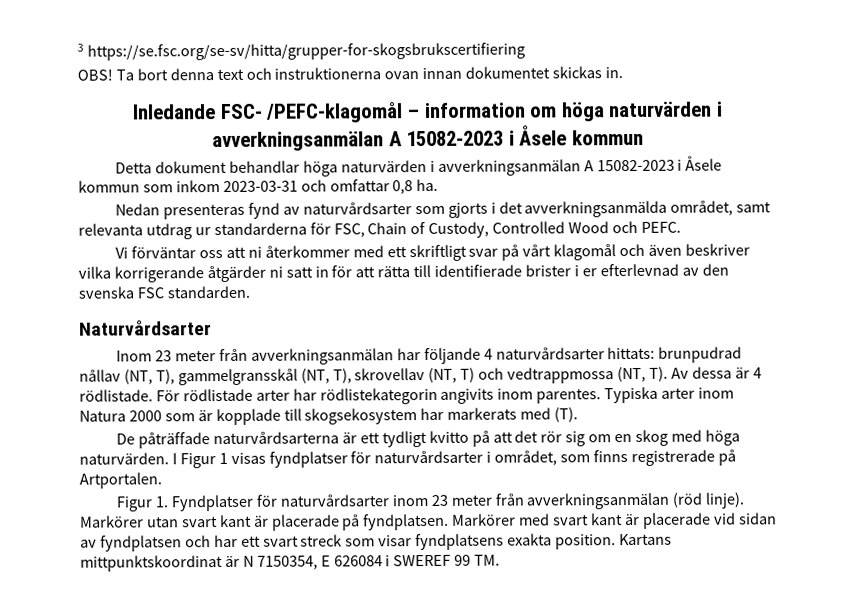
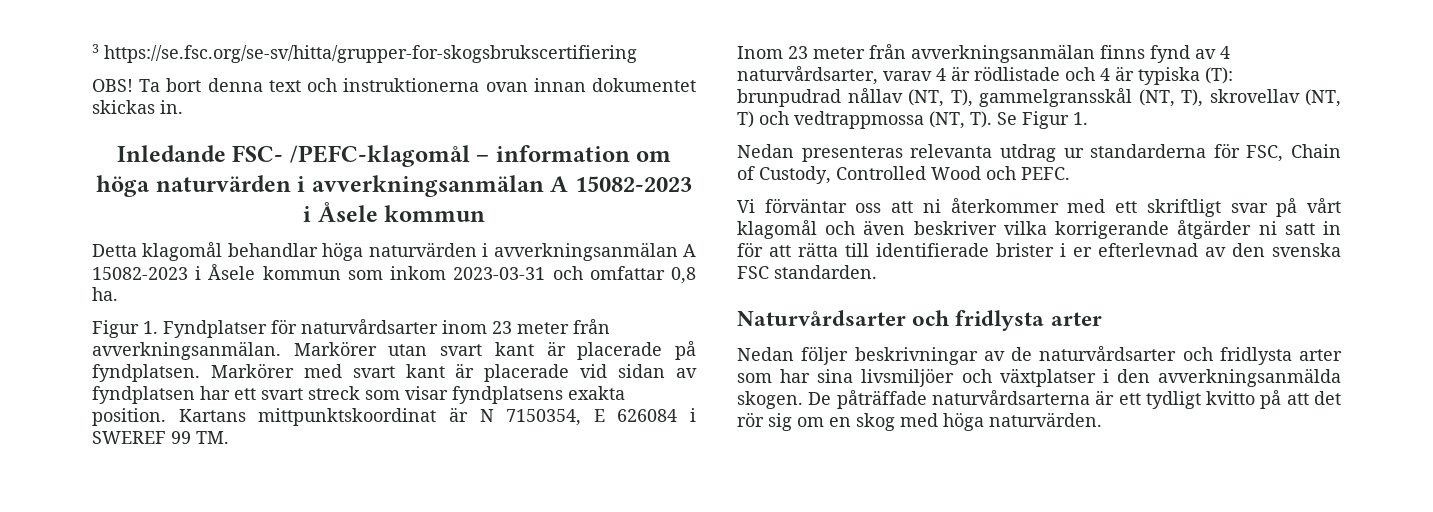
- Detta dokument behandlar höga naturvärden i avverkningsanmälan A 15082-2023 i Åsele kommun som inkom 2023-03-31 och omfattar 0,8 ha.
+ Detta klagomål behandlar höga naturvärden i avverkningsanmälan A 15082-2023 i Åsele kommun som inkom 2023-03-31 och omfattar 0,8 ha.
- Nedan presenteras fynd av naturvårdsarter som gjorts i det avverkningsanmälda området, samt relevanta utdrag ur standarderna för FSC, Chain of Custody, Controlled Wood och PEFC.
+ Figur 1. Fyndplatser för naturvårdsarter inom 23 meter från avverkningsanmälan. Markörer utan svart kant är placerade på fyndplatsen. Markörer med svart kant är placerade vid sidan av fyndplatsen har ett svart streck som visar fyndplatsens exakta position. Kartans mittpunktskoordinat är N 7150354, E 626084 i SWEREF 99 TM.
+ Inom 23 meter från avverkningsanmälan finns fynd av 4 naturvårdsarter, varav 4 är rödlistade och 4 är typiska (T): brunpudrad nållav (NT, T), gammelgransskål (NT, T), skrovellav (NT, T) och vedtrappmossa (NT, T). Se Figur 1.
+ Nedan presenteras relevanta utdrag ur standarderna för FSC, Chain of Custody, Controlled Wood och PEFC.
- Naturvårdsarter
- Inom 23 meter från avverkningsanmälan har följande 4 naturvårdsarter hittats: brunpudrad nållav (NT, T), gammelgransskål (NT, T), skrovellav (NT, T) och vedtrappmossa (NT, T). Av dessa är 4 rödlistade. För rödlistade arter har rödlistekategorin angivits inom parentes. Typiska arter inom Natura 2000 som är kopplade till skogsekosystem har markerats med (T).
- De påträffade naturvårdsarterna är ett tydligt kvitto på att det rör sig om en skog med höga naturvärden. I Figur 1 visas fyndplatser för naturvårdsarter i området, som finns registrerade på Artportalen.
- Figur 1. Fyndplatser för naturvårdsarter inom 23 meter från avverkningsanmälan (röd linje). Markörer utan svart kant är placerade på fyndplatsen. Markörer med svart kant är placerade vid sidan av fyndplatsen och har ett svart streck som visar fyndplatsens exakta position. Kartans mittpunktskoordinat är N 7150354, E 626084 i SWEREF 99 TM.
+ Naturvårdsarter och fridlysta arter
+ Nedan följer beskrivningar av de naturvårdsarter och fridlysta arter som har sina livsmiljöer och växtplatser i den avverkningsanmälda skogen. De påträffade naturvårdsarterna är ett tydligt kvitto på att det rör sig om en skog med höga naturvärden.

